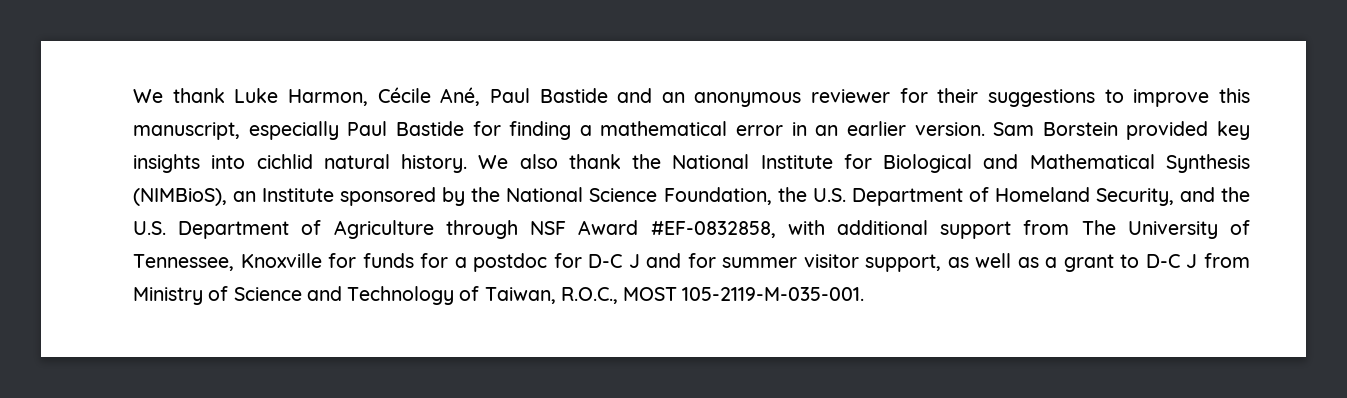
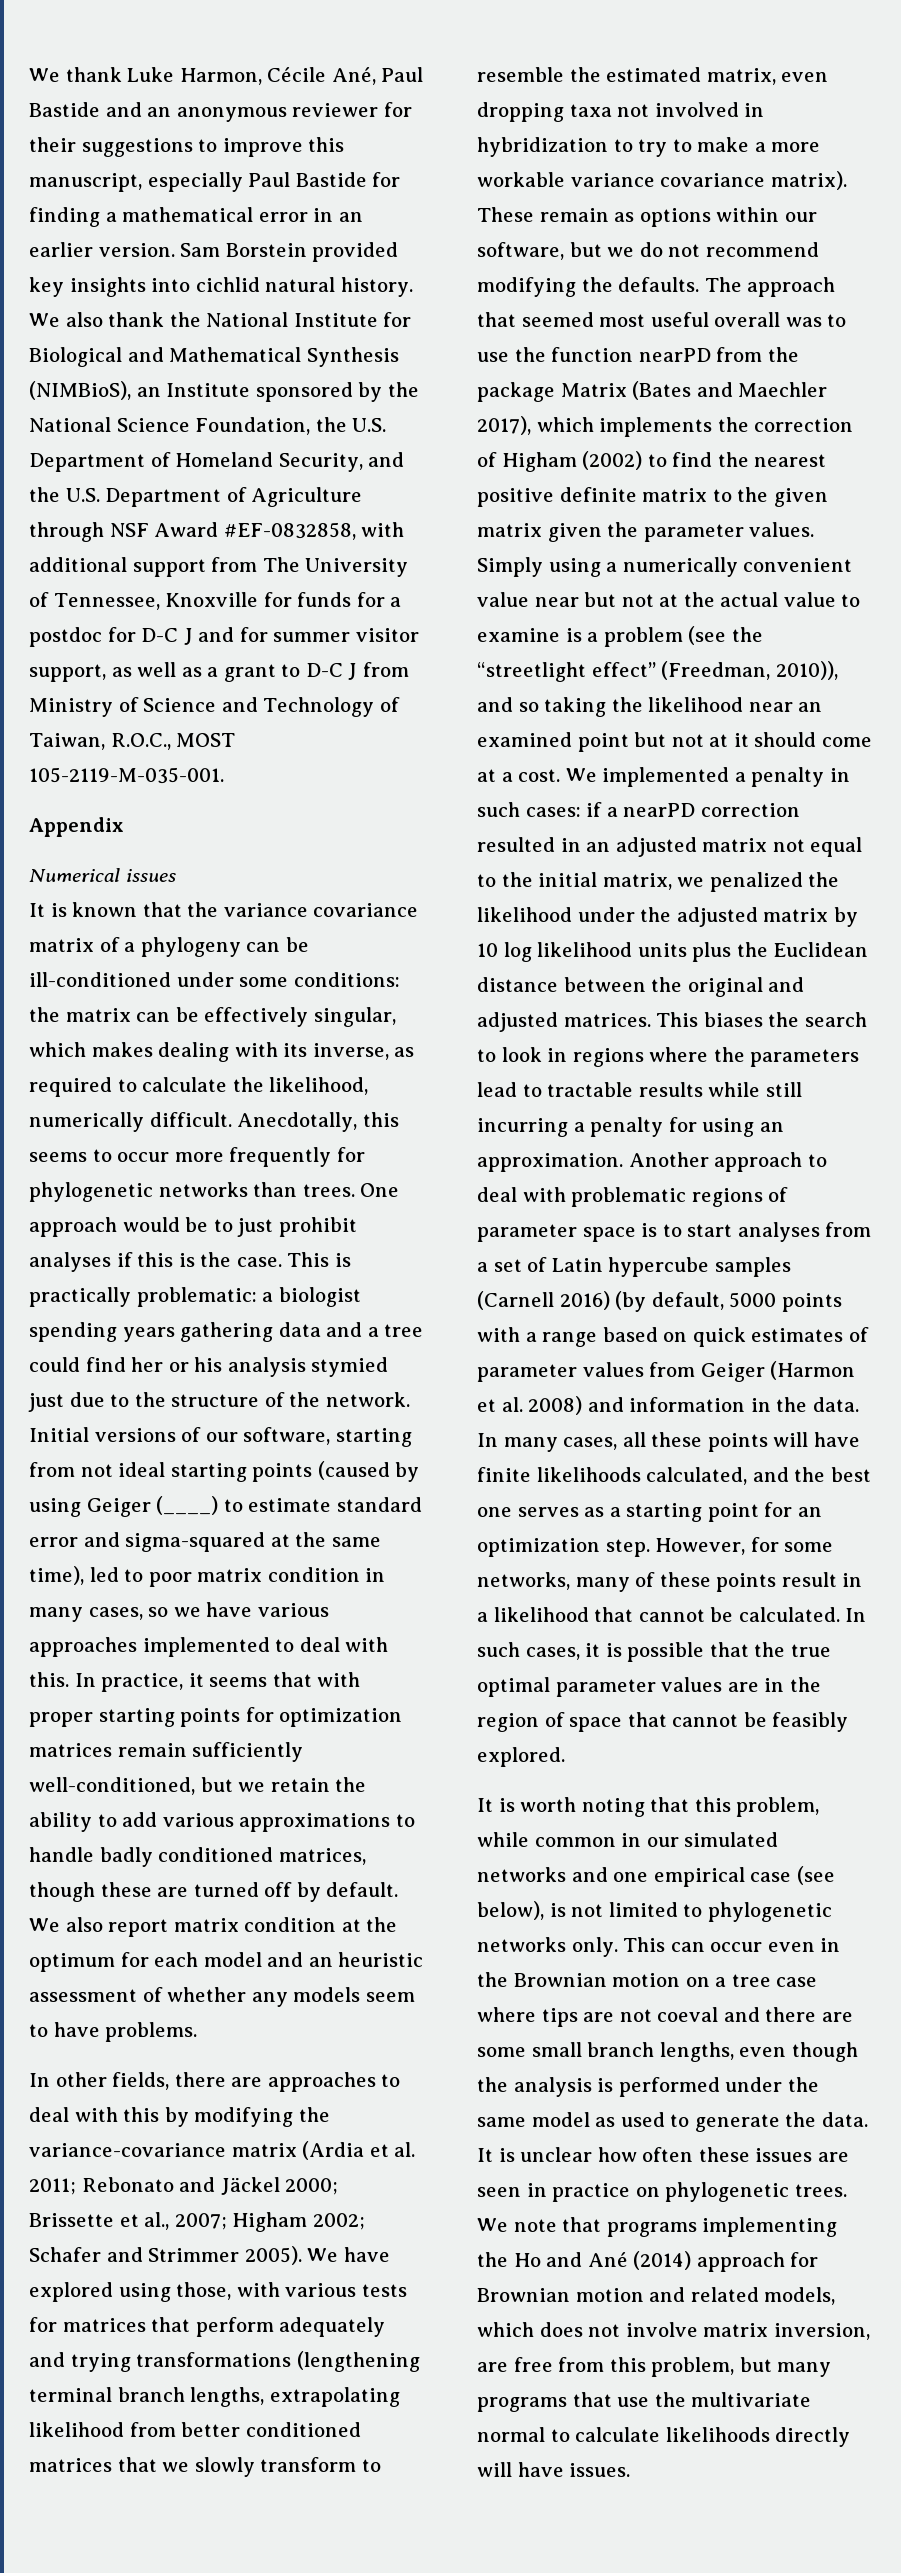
+ Appendix
+ Numerical issues
+ It is known that the variance covariance matrix of a phylogeny can be ill-conditioned under some conditions: the matrix can be effectively singular, which makes dealing with its inverse, as required to calculate the likelihood, numerically difficult. Anecdotally, this seems to occur more frequently for phylogenetic networks than trees. One approach would be to just prohibit analyses if this is the case. This is practically problematic: a biologist spending years gathering data and a tree could find her or his analysis stymied just due to the structure of the network. Initial versions of our software, starting from not ideal starting points (caused by using Geiger (____) to estimate standard error and sigma-squared at the same time), led to poor matrix condition in many cases, so we have various approaches implemented to deal with this. In practice, it seems that with proper starting points for optimization matrices remain sufficiently well-conditioned, but we retain the ability to add various approximations to handle badly conditioned matrices, though these are turned off by default. We also report matrix condition at the optimum for each model and an heuristic assessment of whether any models seem to have problems.
+ In other fields, there are approaches to deal with this by modifying the variance-covariance matrix (Ardia et al. 2011; Rebonato and Jäckel 2000; Brissette et al., 2007; Higham 2002; Schafer and Strimmer 2005). We have explored using those, with various tests for matrices that perform adequately and trying transformations (lengthening terminal branch lengths, extrapolating likelihood from better conditioned matrices that we slowly transform to resemble the estimated matrix, even dropping taxa not involved in hybridization to try to make a more workable variance covariance matrix). These remain as options within our software, but we do not recommend modifying the defaults. The approach that seemed most useful overall was to use the function nearPD from the package Matrix (Bates and Maechler 2017), which implements the correction of Higham (2002) to find the nearest positive definite matrix to the given matrix given the parameter values. Simply using a numerically convenient value near but not at the actual value to examine is a problem (see the “streetlight effect” (Freedman, 2010)), and so taking the likelihood near an examined point but not at it should come at a cost. We implemented a penalty in such cases: if a nearPD correction resulted in an adjusted matrix not equal to the initial matrix, we penalized the likelihood under the adjusted matrix by 10 log likelihood units plus the Euclidean distance between the original and adjusted matrices. This biases the search to look in regions where the parameters lead to tractable results while still incurring a penalty for using an approximation. Another approach to deal with problematic regions of parameter space is to start analyses from a set of Latin hypercube samples (Carnell 2016) (by default, 5000 points with a range based on quick estimates of parameter values from Geiger (Harmon et al. 2008) and information in the data. In many cases, all these points will have finite likelihoods calculated, and the best one serves as a starting point for an optimization step. However, for some networks, many of these points result in a likelihood that cannot be calculated. In such cases, it is possible that the true optimal parameter values are in the region of space that cannot be feasibly explored.
+ It is worth noting that this problem, while common in our simulated networks and one empirical case (see below), is not limited to phylogenetic networks only. This can occur even in the Brownian motion on a tree case where tips are not coeval and there are some small branch lengths, even though the analysis is performed under the same model as used to generate the data. It is unclear how often these issues are seen in practice on phylogenetic trees. We note that programs implementing the Ho and Ané (2014) approach for Brownian motion and related models, which does not involve matrix inversion, are free from this problem, but many programs that use the multivariate normal to calculate likelihoods directly will have issues.

